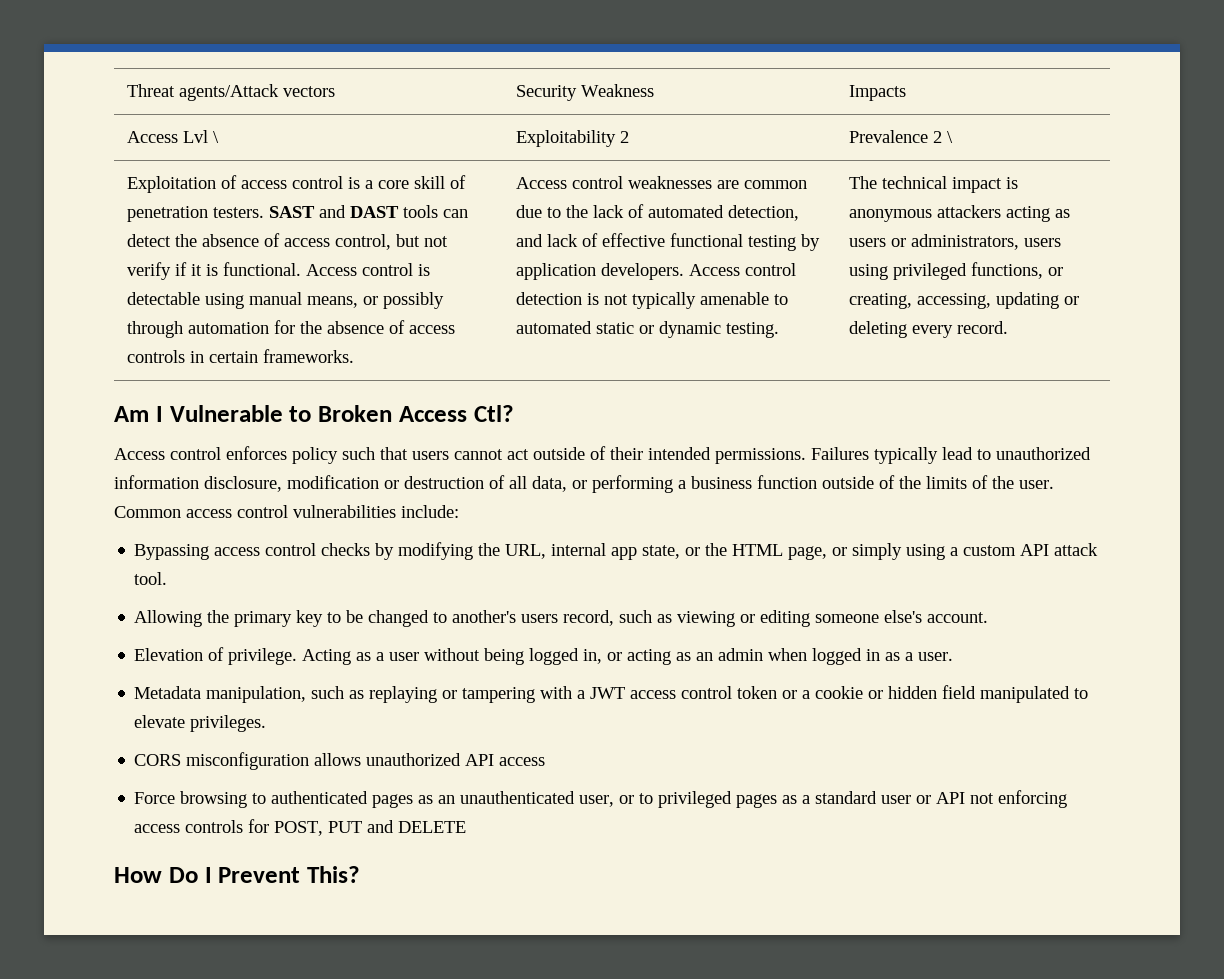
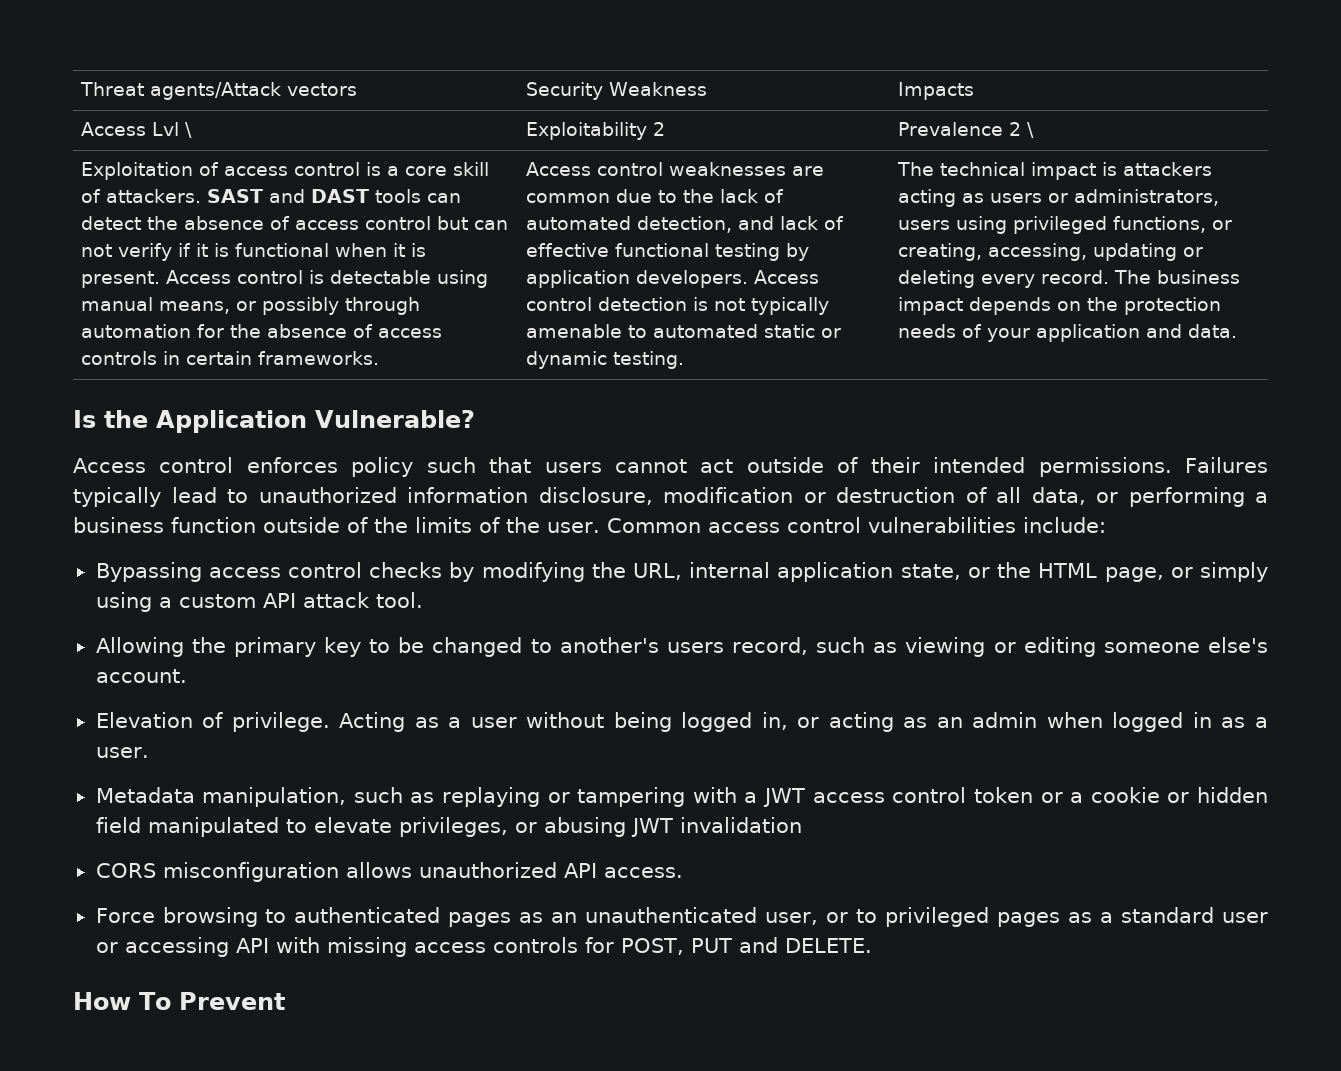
- Exploitation of access control is a core skill of penetration testers.
+ Exploitation of access control is a core skill of attackers.
- SAST and DAST tools can detect the absence of access control, but not verify if it is functional.
+ SAST and DAST tools can detect the absence of access control but can not verify if it is functional when it is present.
- The technical impact is anonymous attackers acting as users or administrators, users using privileged functions, or creating, accessing, updating or deleting every record.
- Am I Vulnerable to Broken Access Ctl?
+ The technical impact is attackers acting as users or administrators, users using privileged functions, or creating, accessing, updating or deleting every record. The business impact depends on the protection needs of your application and data.
+ Is the Application Vulnerable?
- Bypassing access control checks by modifying the URL, internal app state, or the HTML page, or simply using a custom API attack tool.
+ Bypassing access control checks by modifying the URL, internal application state, or the HTML page, or simply using a custom API attack tool.
- Metadata manipulation, such as replaying or tampering with a JWT access control token or a cookie or hidden field manipulated to elevate privileges.
+ Metadata manipulation, such as replaying or tampering with a JWT access control token or a cookie or hidden field manipulated to elevate privileges, or abusing JWT invalidation
- CORS misconfiguration allows unauthorized API access
+ CORS misconfiguration allows unauthorized API access.
- Force browsing to authenticated pages as an unauthenticated user, or to privileged pages as a standard user or API not enforcing access controls for POST, PUT and DELETE
+ Force browsing to authenticated pages as an unauthenticated user, or to privileged pages as a standard user or accessing API with missing access controls for POST, PUT and DELETE.
- How Do I Prevent This?
+ How To Prevent

